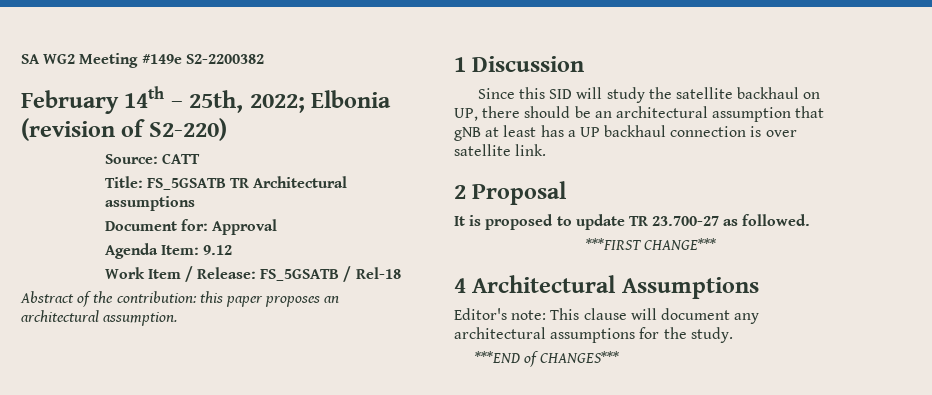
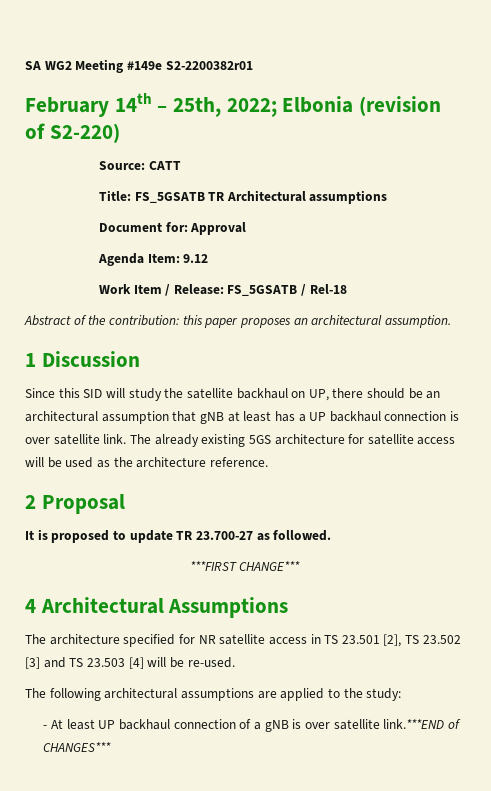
- SA WG2 Meeting #149e S2-2200382
+ SA WG2 Meeting #149e S2-2200382r01
+ The already existing 5GS architecture for satellite access will be used as the architecture reference.
- Editor's note: This clause will document any architectural assumptions for the study.
- ***END of CHANGES***
+ The architecture specified for NR satellite access in TS 23.501 [2], TS 23.502 [3] and TS 23.503 [4] will be re-used.
+ The following architectural assumptions are applied to the study:
+ - At least UP backhaul connection of a gNB is over satellite link.***END of CHANGES***

